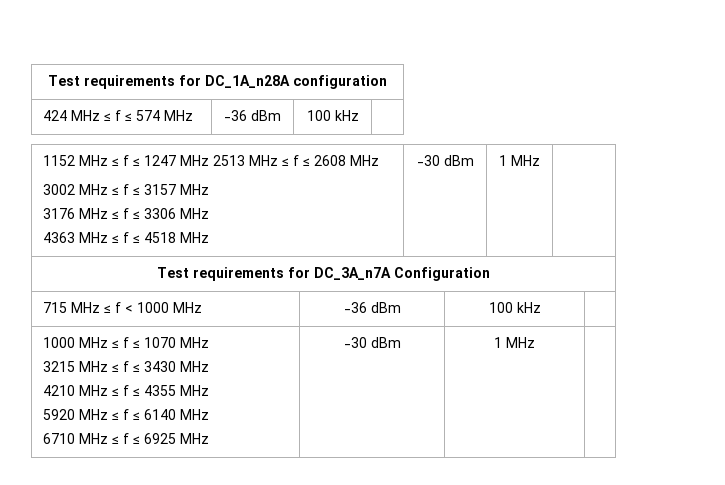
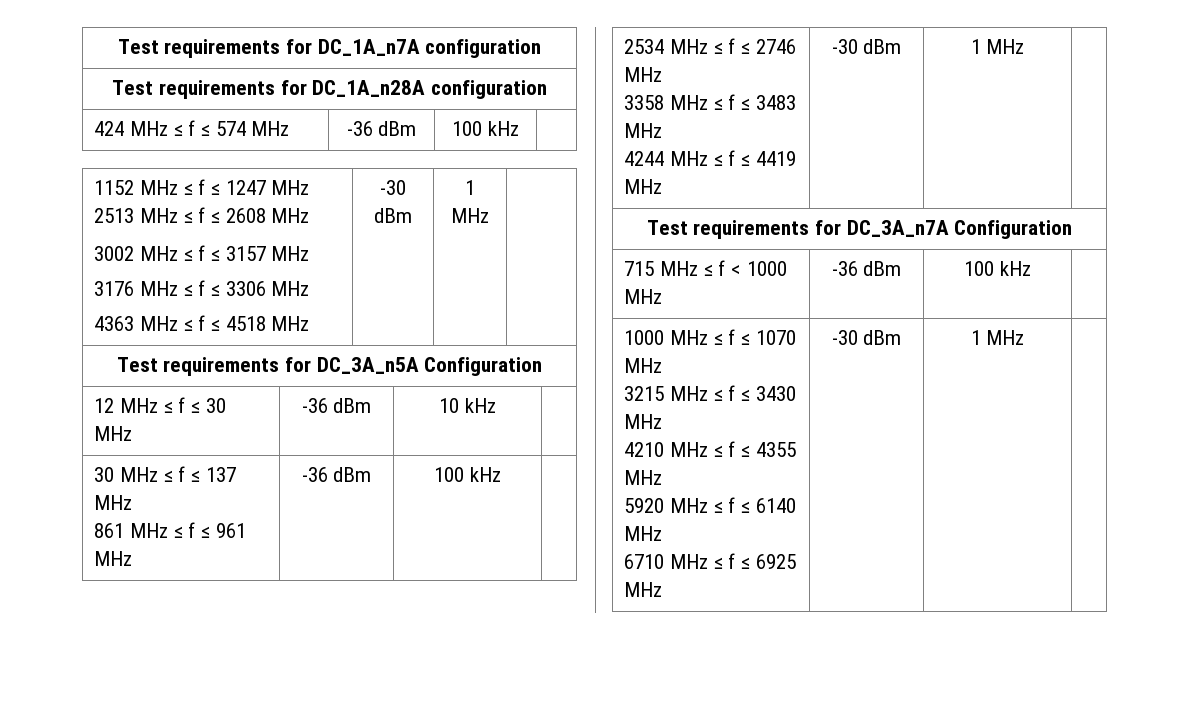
+ Test requirements for DC_1A_n7A configuration
+ Test requirements for DC_3A_n5A Configuration
+ 12 MHz ≤ f ≤ 30 MHz | -36 dBm | 10 kHz |
+ 30 MHz ≤ f ≤ 137 MHz
+ 861 MHz ≤ f ≤ 961 MHz | -36 dBm | 100 kHz |
+ 2534 MHz ≤ f ≤ 2746 MHz
+ 3358 MHz ≤ f ≤ 3483 MHz
+ 4244 MHz ≤ f ≤ 4419 MHz | -30 dBm | 1 MHz |

